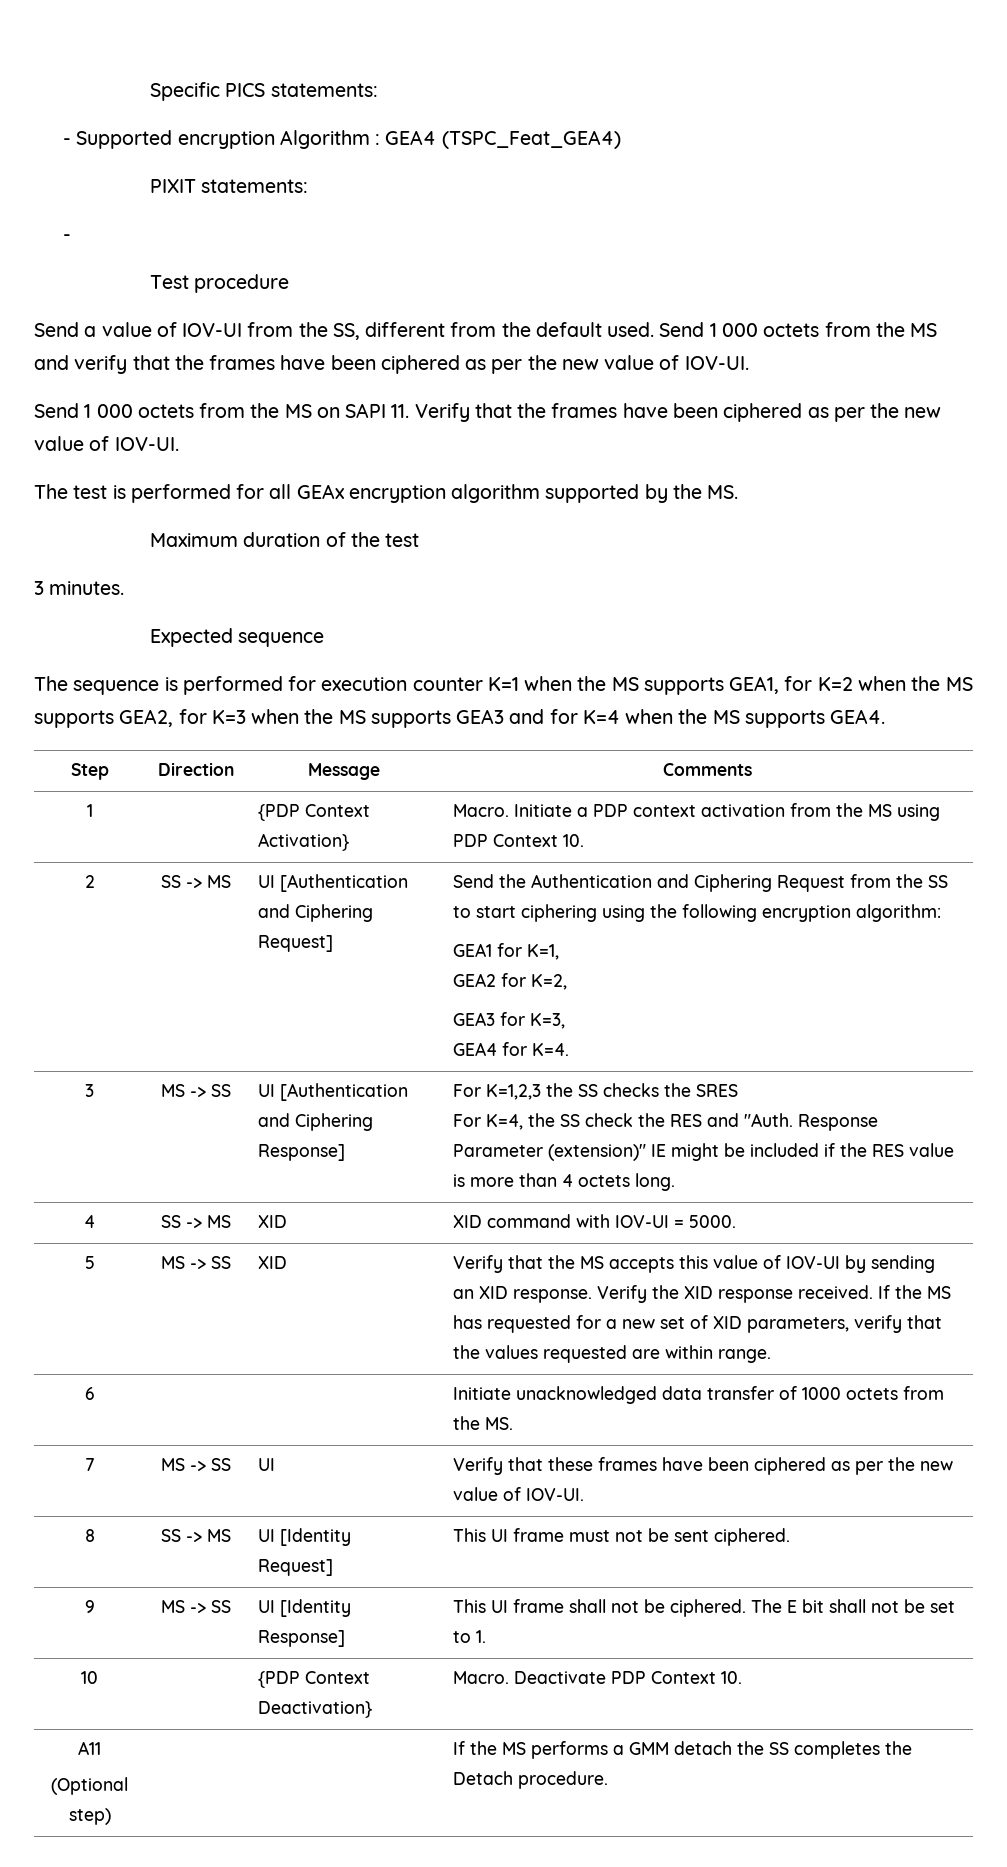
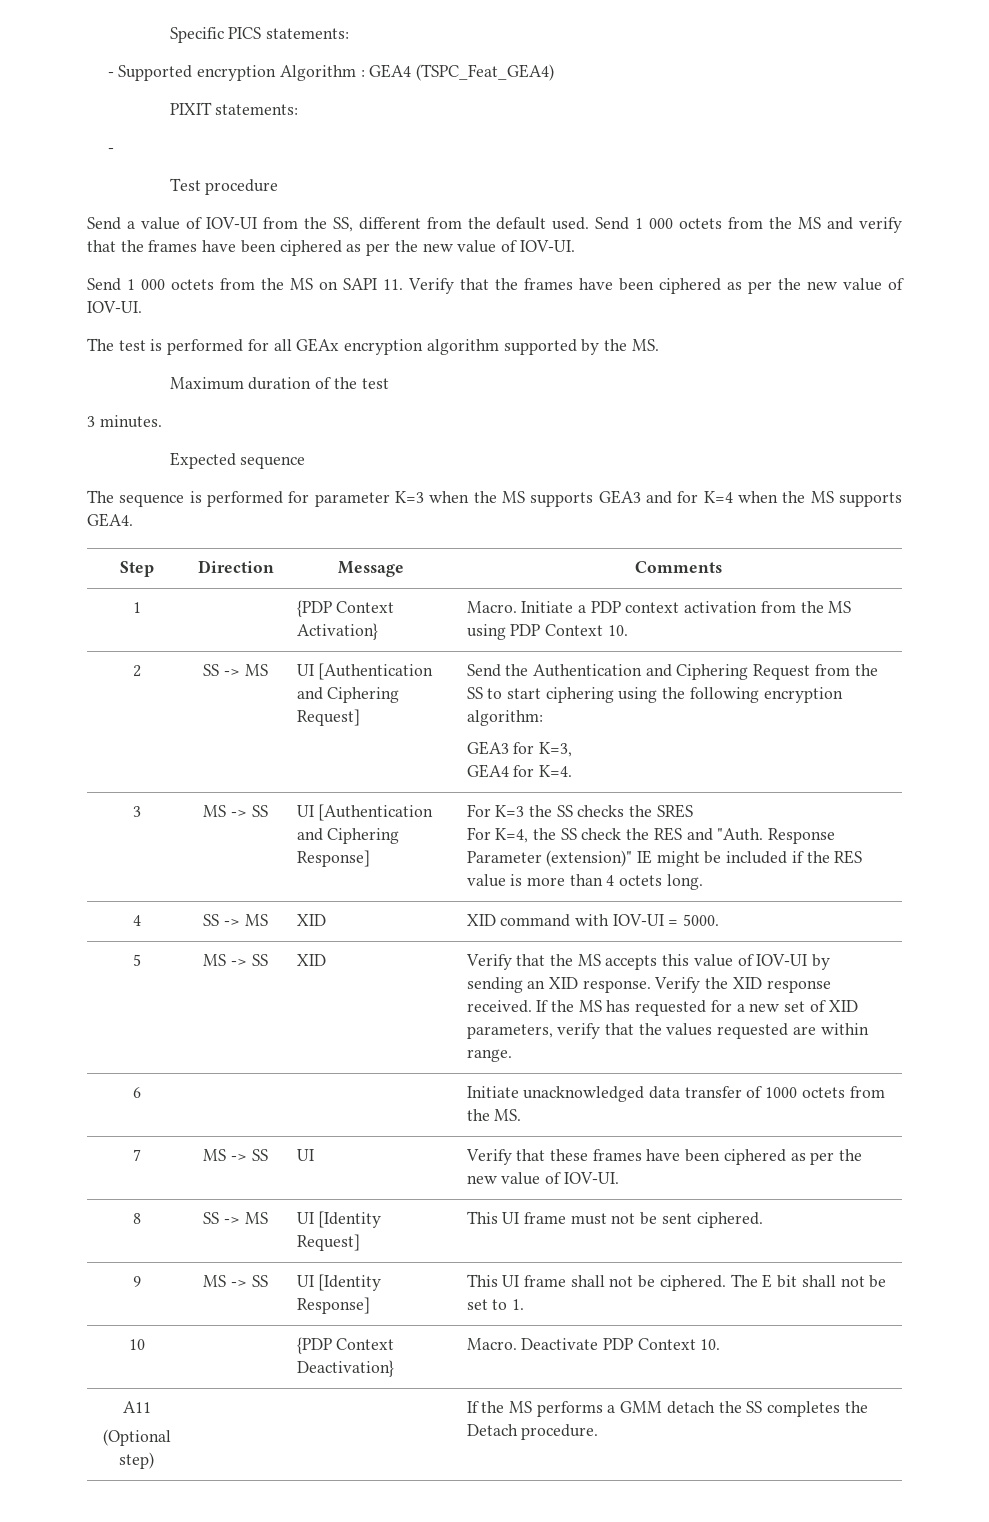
- The sequence is performed for execution counter K=1 when the MS supports GEA1, for K=2 when the MS supports GEA2, for K=3 when the MS supports GEA3 and for K=4 when the MS supports GEA4.
+ The sequence is performed for parameter K=3 when the MS supports GEA3 and for K=4 when the MS supports GEA4.
  2 | SS -> MS | UI [Authentication and Ciphering Request] | Send the Authentication and Ciphering Request from the SS to start ciphering using the following encryption algorithm:
- GEA1 for K=1,
- GEA2 for K=2,
- For K=1,2,3 the SS checks the SRES
+ For K=3 the SS checks the SRES

